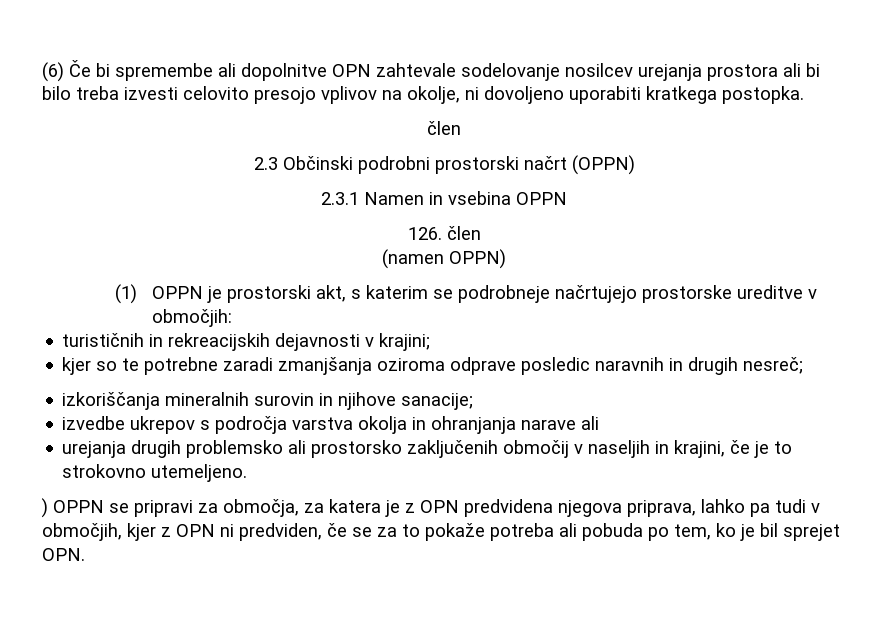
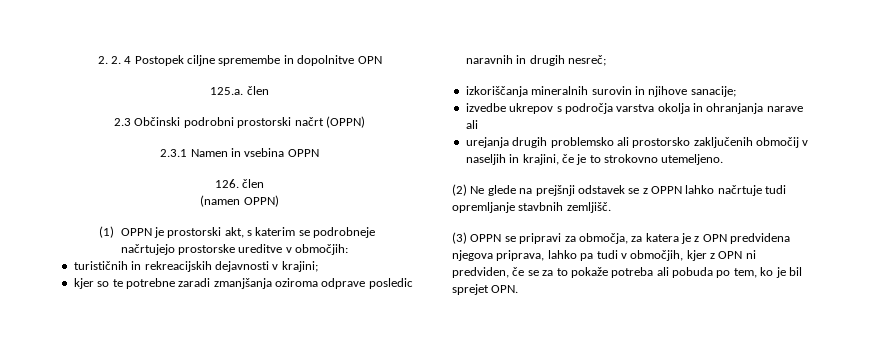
- (6) Če bi spremembe ali dopolnitve OPN zahtevale sodelovanje nosilcev urejanja prostora ali bi bilo treba izvesti celovito presojo vplivov na okolje, ni dovoljeno uporabiti kratkega postopka.
- člen
+ 2. 2. 4 Postopek ciljne spremembe in dopolnitve OPN
+ 125.a. člen
- ) OPPN se pripravi za območja, za katera je z OPN predvidena njegova priprava, lahko pa tudi v območjih, kjer z OPN ni predviden, če se za to pokaže potreba ali pobuda po tem, ko je bil sprejet OPN.
+ (2) Ne glede na prejšnji odstavek se z OPPN lahko načrtuje tudi opremljanje stavbnih zemljišč.
+ (3) OPPN se pripravi za območja, za katera je z OPN predvidena njegova priprava, lahko pa tudi v območjih, kjer z OPN ni predviden, če se za to pokaže potreba ali pobuda po tem, ko je bil sprejet OPN.

